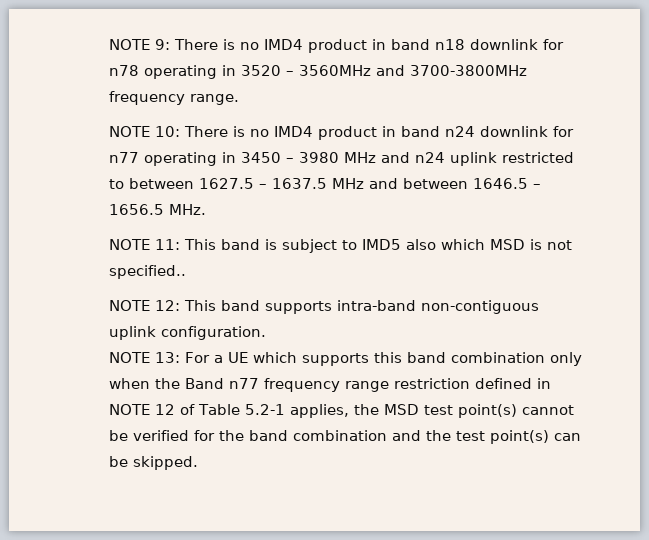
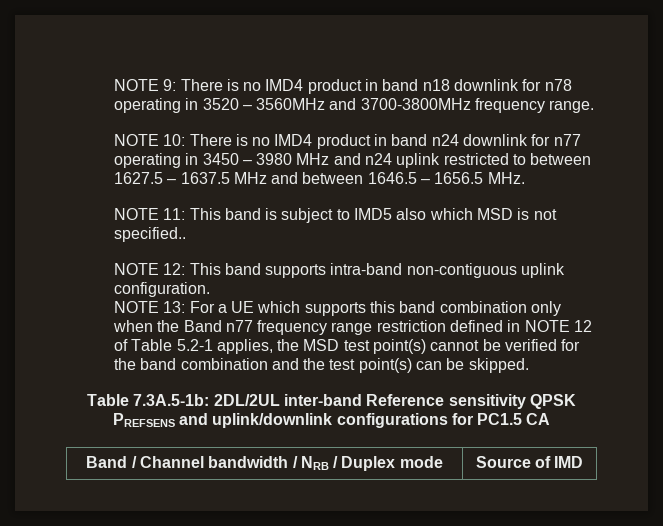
+ Table 7.3A.5-1b: 2DL/2UL inter-band Reference sensitivity QPSK PREFSENS and uplink/downlink configurations for PC1.5 CA
+ Band / Channel bandwidth / NRB / Duplex mode | Source of IMD

